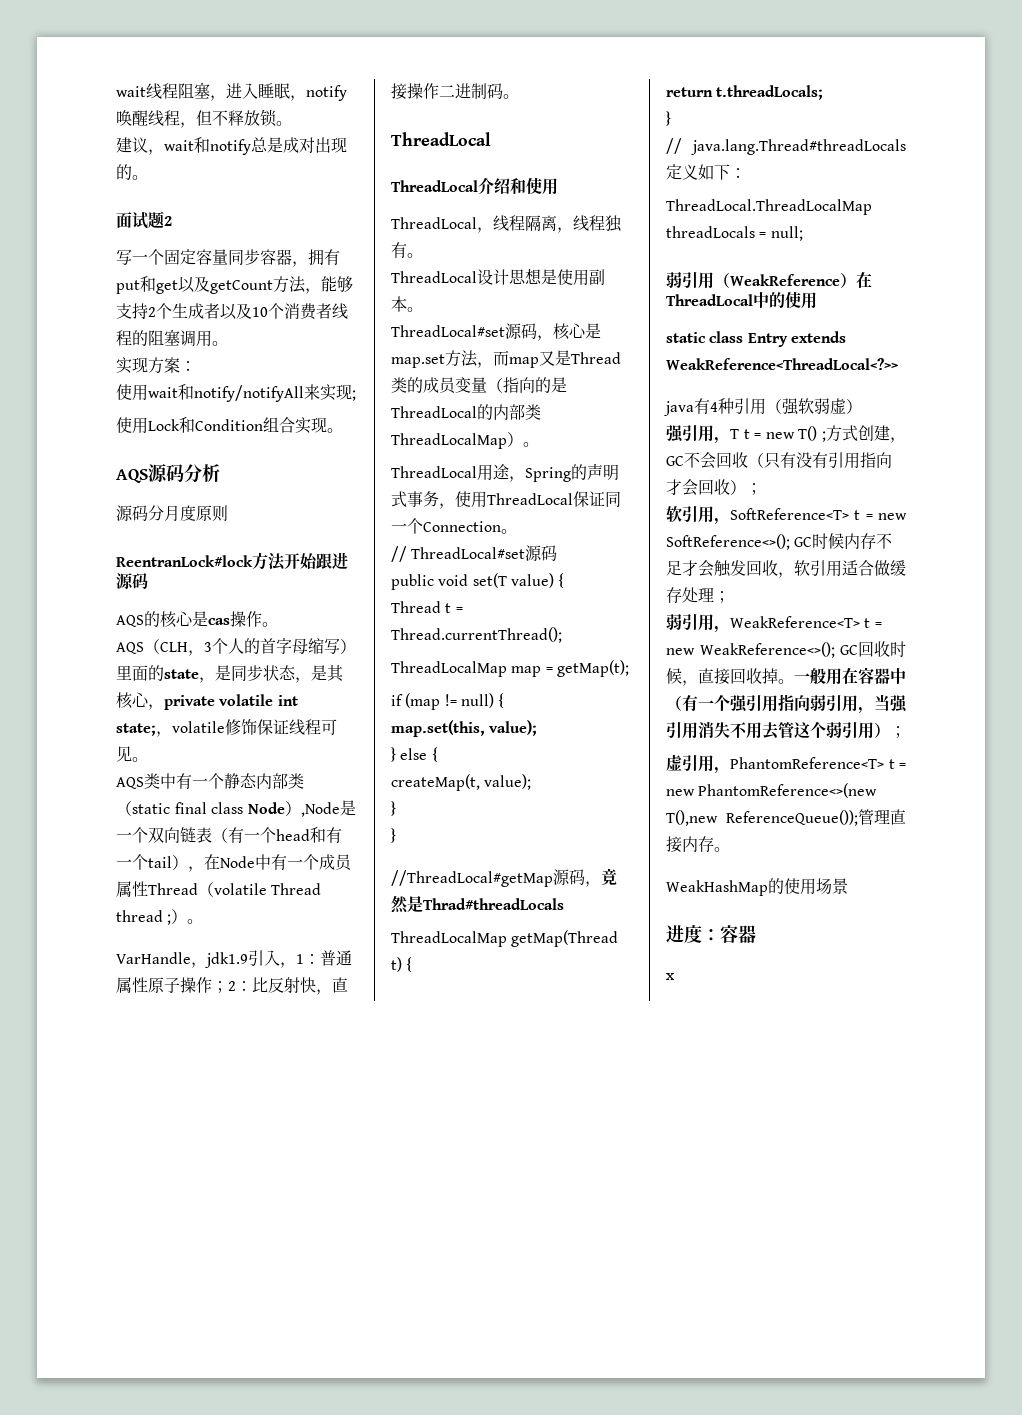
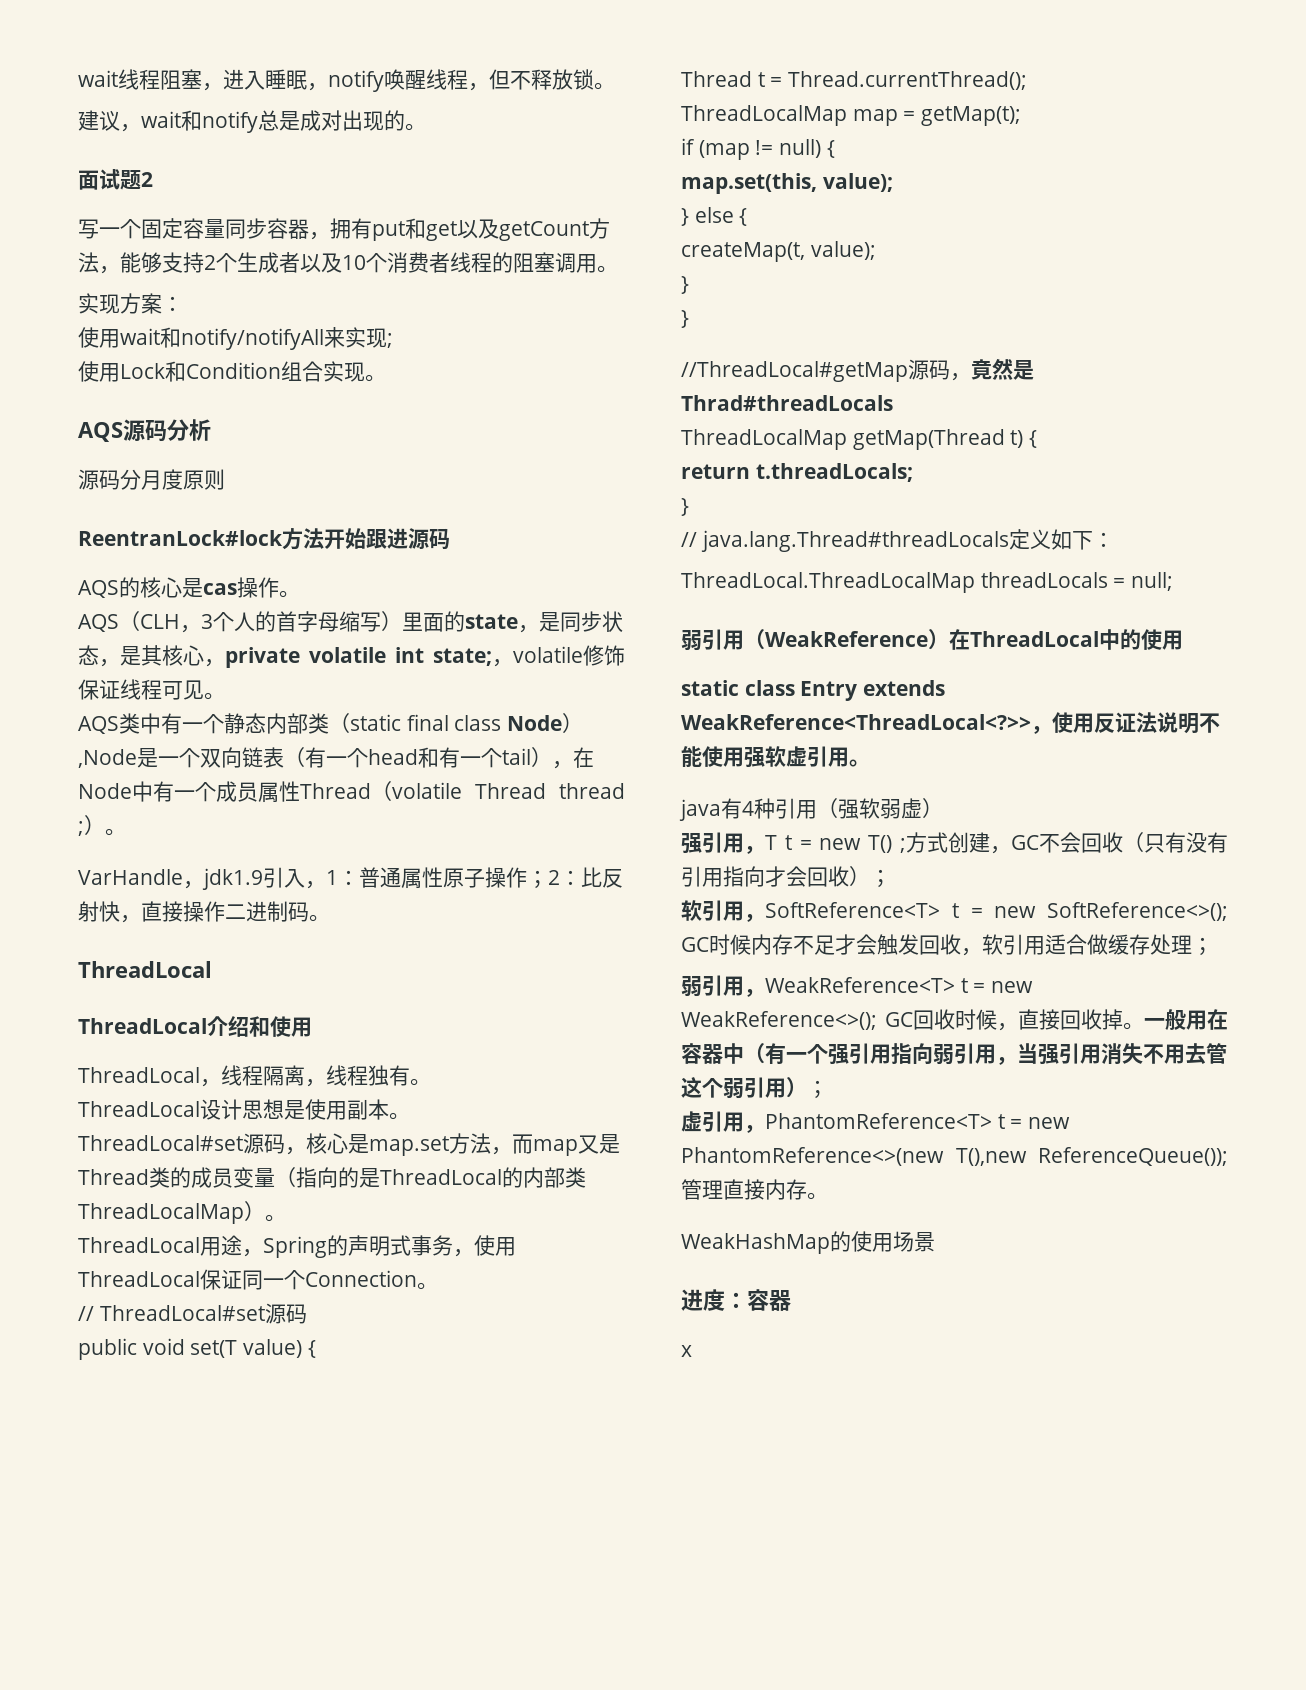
- static class Entry extends WeakReference<ThreadLocal<?>>
+ static class Entry extends WeakReference<ThreadLocal<?>>，使用反证法说明不能使用强软虚引用。

